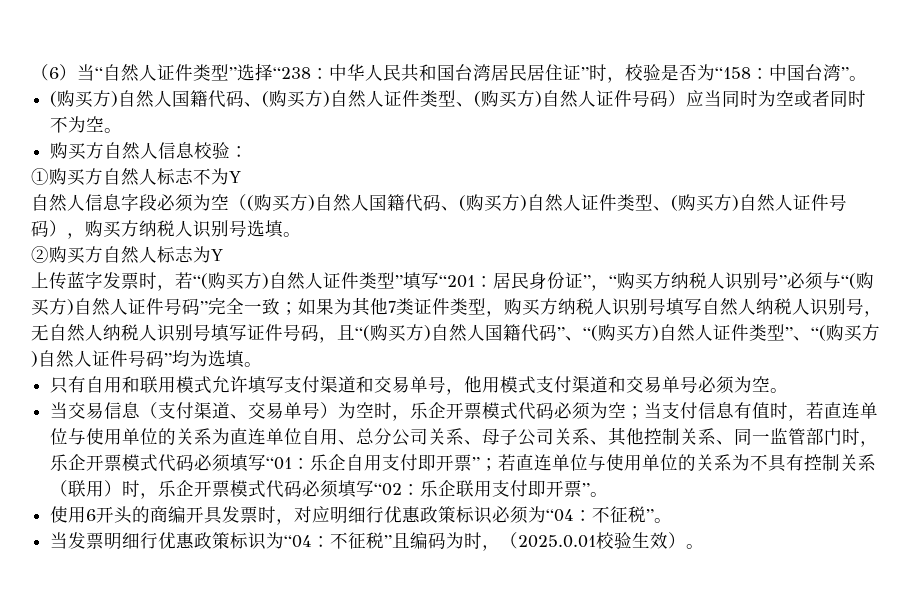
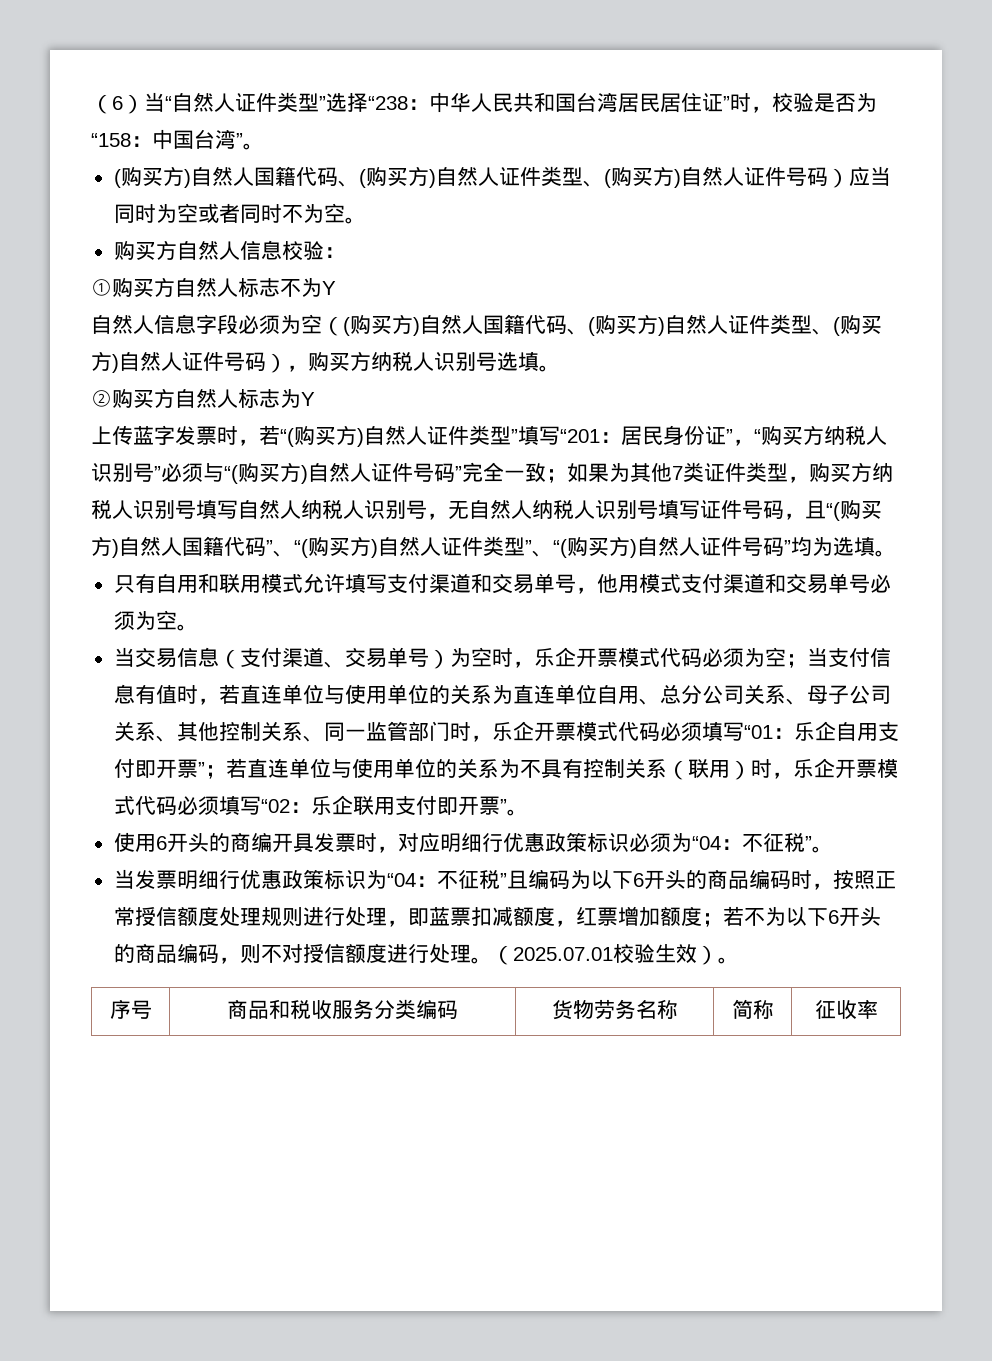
- 当发票明细行优惠政策标识为“04：不征税”且编码为时，（2025.0.01校验生效）。
+ 当发票明细行优惠政策标识为“04：不征税”且编码为以下6开头的商品编码时，按照正常授信额度处理规则进行处理，即蓝票扣减额度，红票增加额度；若不为以下6开头的商品编码，则不对授信额度进行处理。（2025.07.01校验生效）。
+ 序号 | 商品和税收服务分类编码 | 货物劳务名称 | 简称 | 征收率

